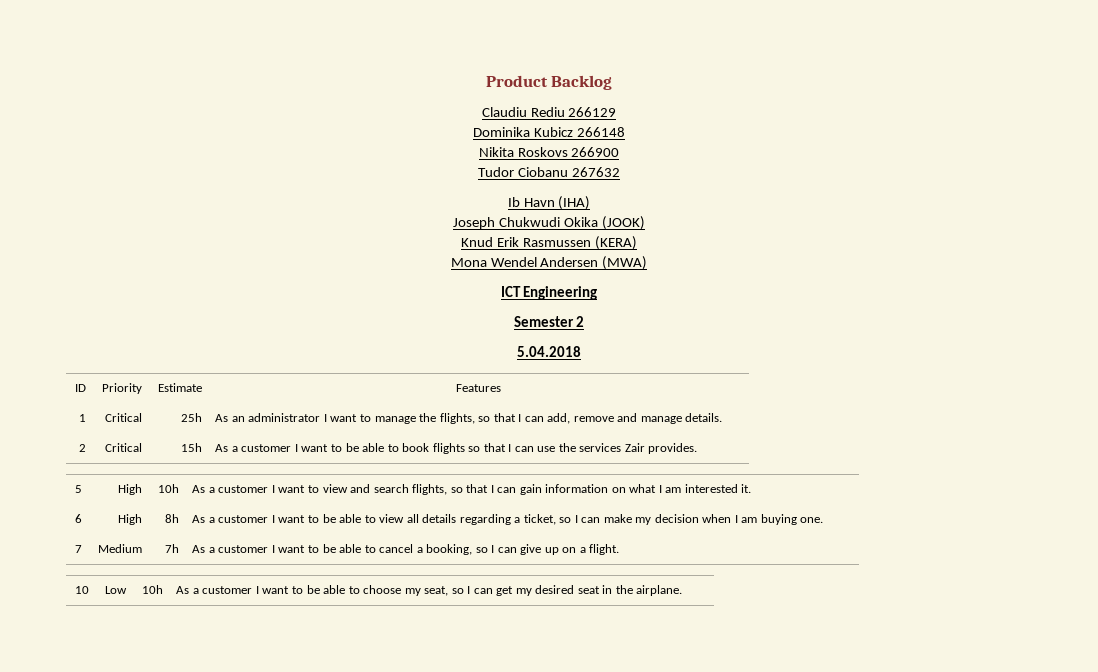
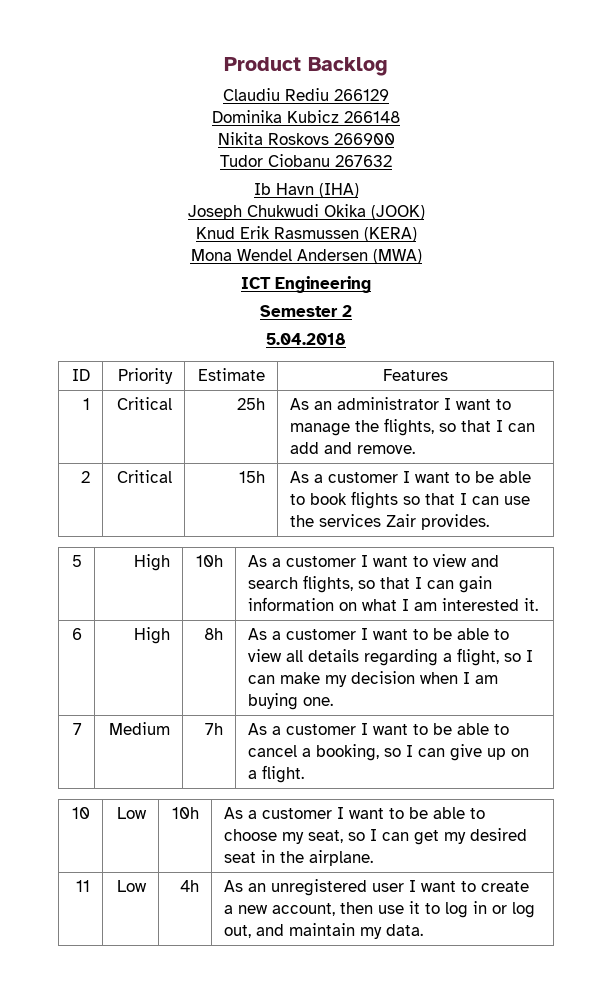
- 1 | Critical | 25h | As an administrator I want to manage the flights, so that I can add, remove and manage details.
+ 1 | Critical | 25h | As an administrator I want to manage the flights, so that I can add and remove.
- 6 | High | 8h | As a customer I want to be able to view all details regarding a ticket, so I can make my decision when I am buying one.
+ 6 | High | 8h | As a customer I want to be able to view all details regarding a flight, so I can make my decision when I am buying one.
+ 11 | Low | 4h | As an unregistered user I want to create a new account, then use it to log in or log out, and maintain my data.

